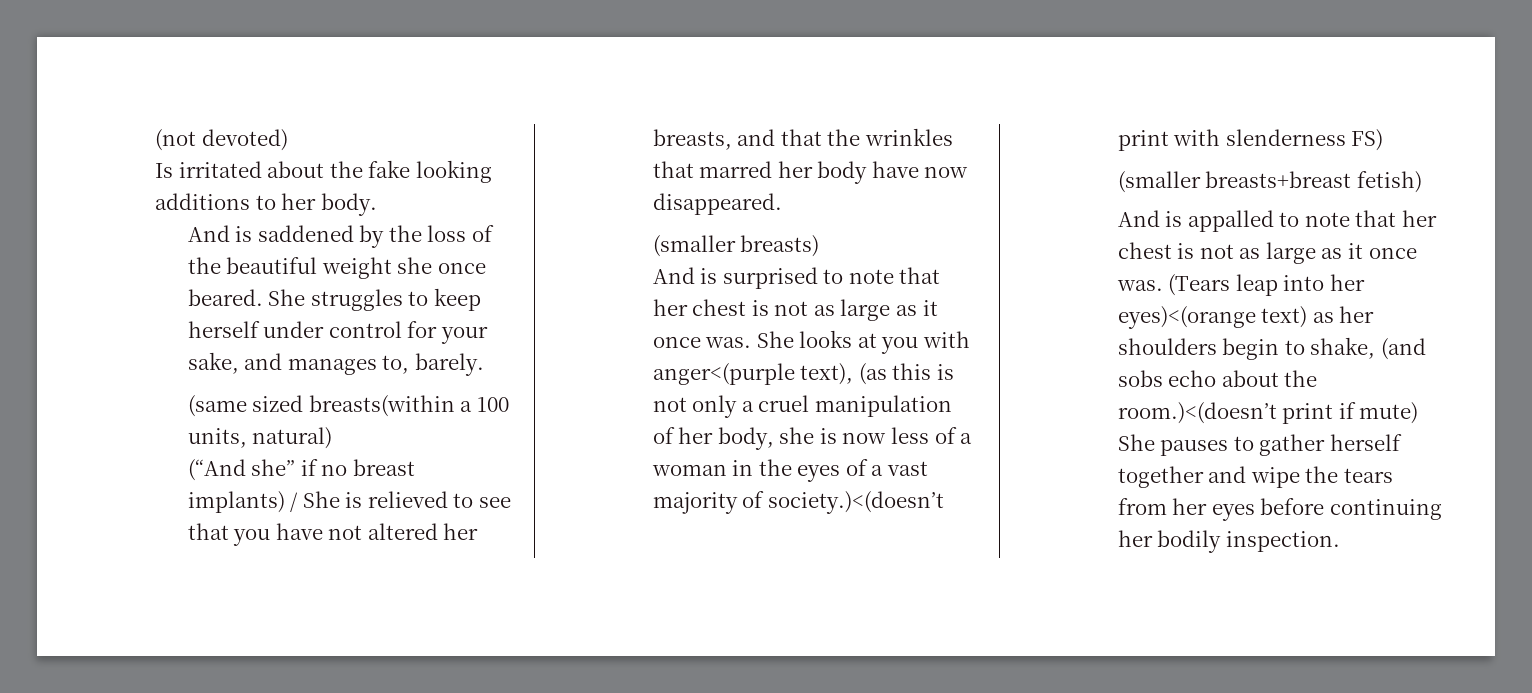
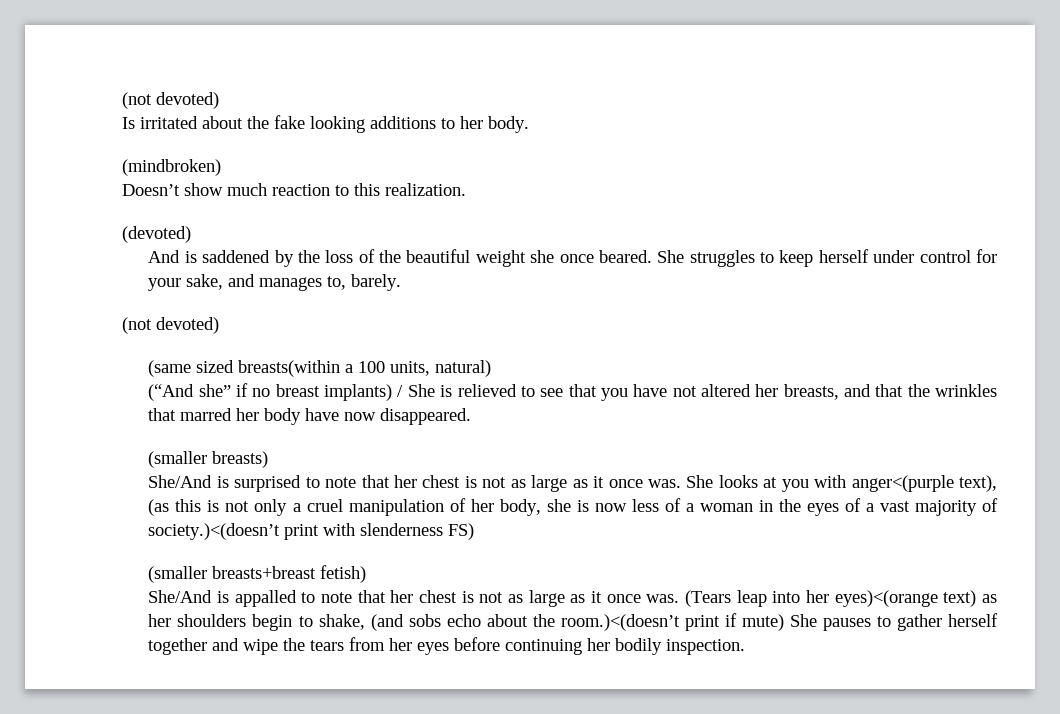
+ (mindbroken)
+ Doesn’t show much reaction to this realization.
+ (devoted)
  She struggles to keep herself under control for your sake, and manages to, barely.
+ (not devoted)
- And is surprised to note that her chest is not as large as it once was.
+ She/And is surprised to note that her chest is not as large as it once was.
- And is appalled to note that her chest is not as large as it once was.
+ She/And is appalled to note that her chest is not as large as it once was.

